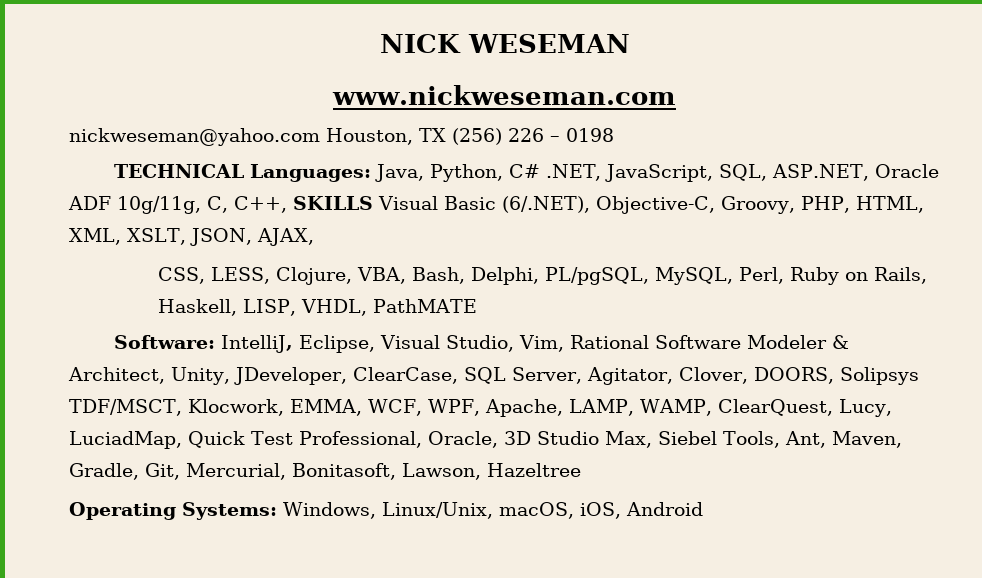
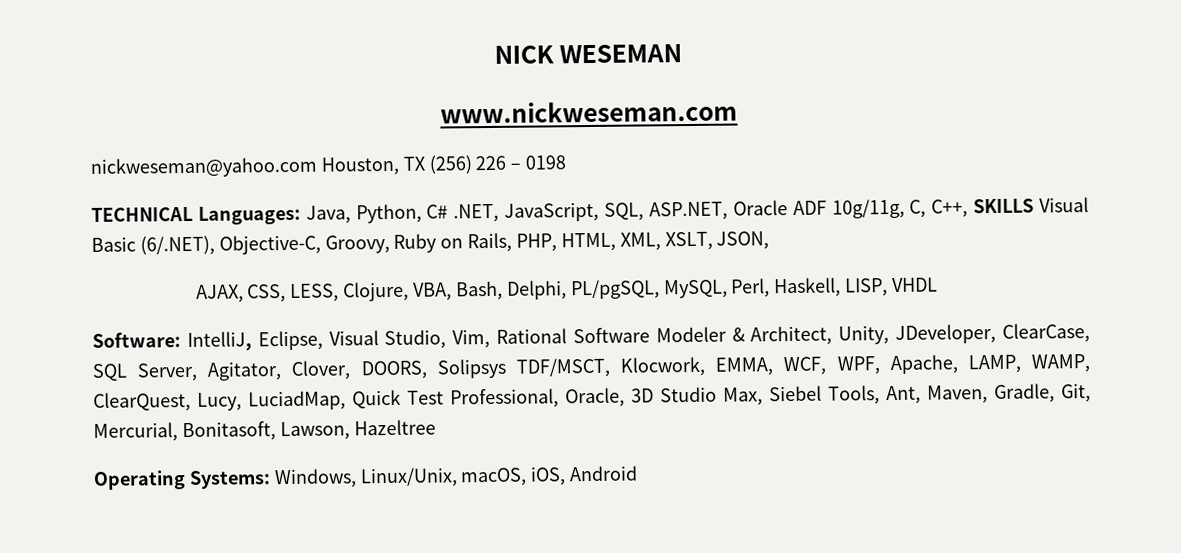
- TECHNICAL Languages: Java, Python, C# .NET, JavaScript, SQL, ASP.NET, Oracle ADF 10g/11g, C, C++, SKILLS Visual Basic (6/.NET), Objective-C, Groovy, PHP, HTML, XML, XSLT, JSON, AJAX,
- CSS, LESS, Clojure, VBA, Bash, Delphi, PL/pgSQL, MySQL, Perl, Ruby on Rails, Haskell, LISP, VHDL, PathMATE
+ TECHNICAL Languages: Java, Python, C# .NET, JavaScript, SQL, ASP.NET, Oracle ADF 10g/11g, C, C++, SKILLS Visual Basic (6/.NET), Objective-C, Groovy, Ruby on Rails, PHP, HTML, XML, XSLT, JSON,
+ AJAX, CSS, LESS, Clojure, VBA, Bash, Delphi, PL/pgSQL, MySQL, Perl, Haskell, LISP, VHDL

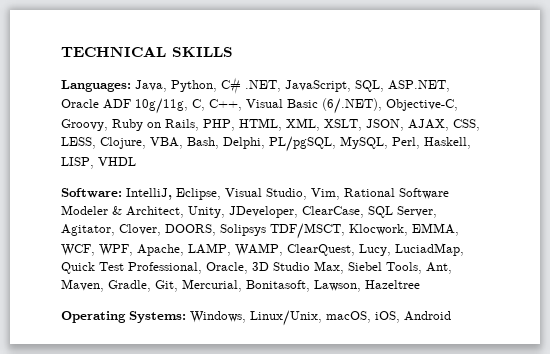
- NICK WESEMAN
- www.nickweseman.com
- nickweseman@yahoo.com Houston, TX (256) 226 – 0198
- TECHNICAL Languages: Java, Python, C# .NET, JavaScript, SQL, ASP.NET, Oracle ADF 10g/11g, C, C++, SKILLS Visual Basic (6/.NET), Objective-C, Groovy, Ruby on Rails, PHP, HTML, XML, XSLT, JSON,
- AJAX, CSS, LESS, Clojure, VBA, Bash, Delphi, PL/pgSQL, MySQL, Perl, Haskell, LISP, VHDL
+ TECHNICAL SKILLS
+ Languages: Java, Python, C# .NET, JavaScript, SQL, ASP.NET, Oracle ADF 10g/11g, C, C++, Visual Basic (6/.NET), Objective-C, Groovy, Ruby on Rails, PHP, HTML, XML, XSLT, JSON, AJAX, CSS, LESS, Clojure, VBA, Bash, Delphi, PL/pgSQL, MySQL, Perl, Haskell, LISP, VHDL

